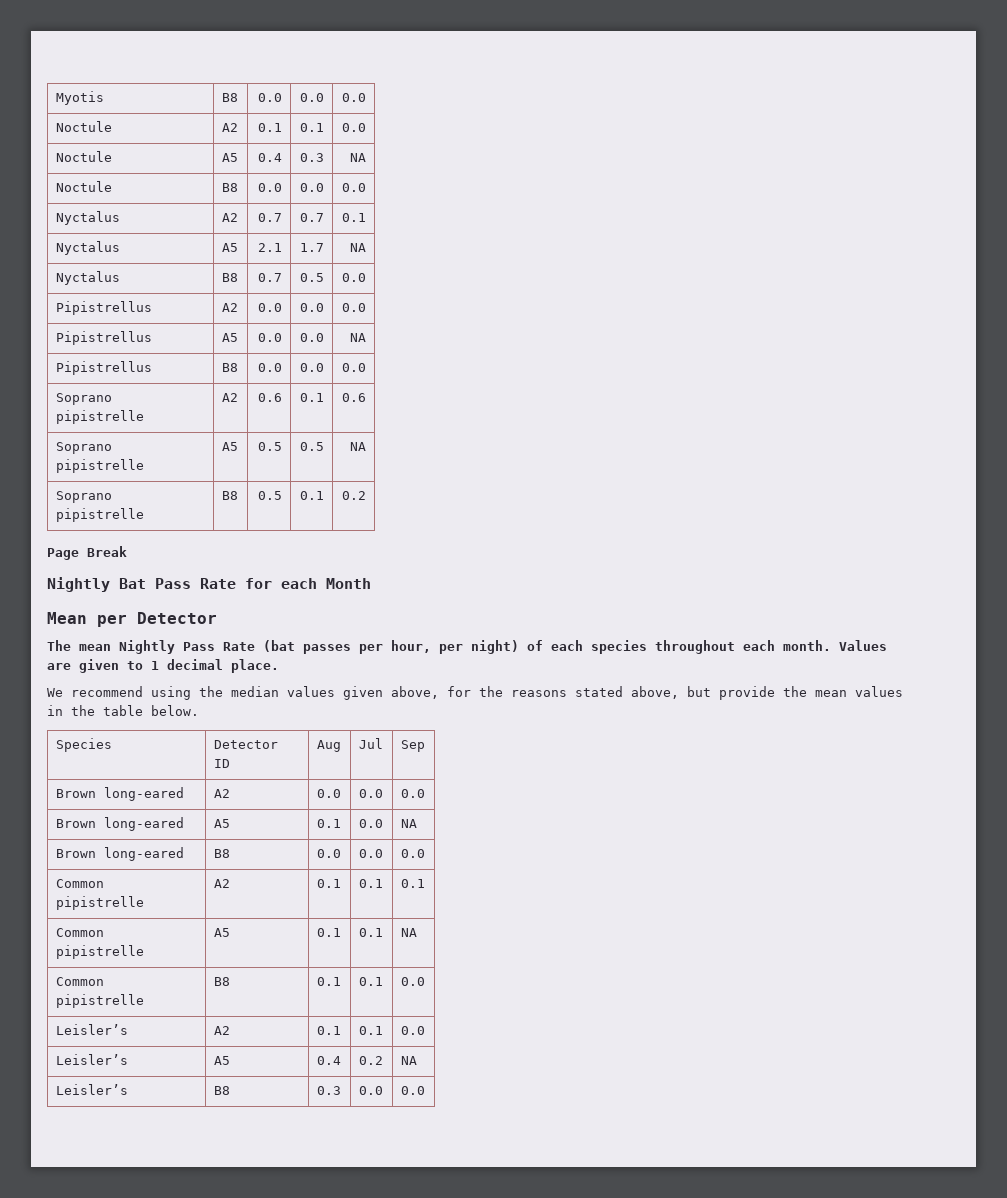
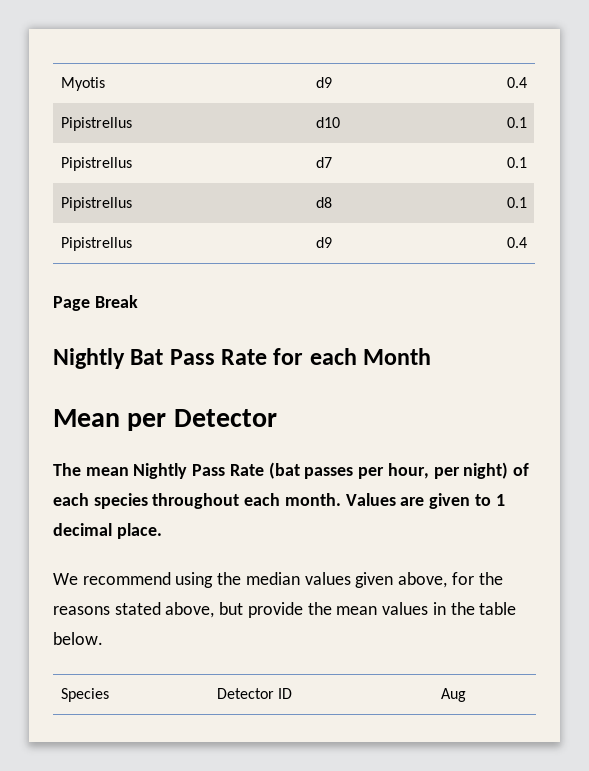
- Myotis | B8 | 0.0 | 0.0 | 0.0
- Noctule | A2 | 0.1 | 0.1 | 0.0
- Noctule | A5 | 0.4 | 0.3 | NA
- Noctule | B8 | 0.0 | 0.0 | 0.0
- Nyctalus | A2 | 0.7 | 0.7 | 0.1
- Nyctalus | A5 | 2.1 | 1.7 | NA
- Nyctalus | B8 | 0.7 | 0.5 | 0.0
- Pipistrellus | A2 | 0.0 | 0.0 | 0.0
- Pipistrellus | A5 | 0.0 | 0.0 | NA
- Pipistrellus | B8 | 0.0 | 0.0 | 0.0
- Soprano pipistrelle | A2 | 0.6 | 0.1 | 0.6
- Soprano pipistrelle | A5 | 0.5 | 0.5 | NA
- Soprano pipistrelle | B8 | 0.5 | 0.1 | 0.2
+ Myotis | d9 | 0.4
+ Pipistrellus | d10 | 0.1
+ Pipistrellus | d7 | 0.1
+ Pipistrellus | d8 | 0.1
+ Pipistrellus | d9 | 0.4
- Species | Detector ID | Aug | Jul | Sep
- Brown long-eared | A2 | 0.0 | 0.0 | 0.0
- Brown long-eared | A5 | 0.1 | 0.0 | NA
- Brown long-eared | B8 | 0.0 | 0.0 | 0.0
- Common pipistrelle | A2 | 0.1 | 0.1 | 0.1
- Common pipistrelle | A5 | 0.1 | 0.1 | NA
- Common pipistrelle | B8 | 0.1 | 0.1 | 0.0
- Leisler’s | A2 | 0.1 | 0.1 | 0.0
- Leisler’s | A5 | 0.4 | 0.2 | NA
- Leisler’s | B8 | 0.3 | 0.0 | 0.0
+ Species | Detector ID | Aug

